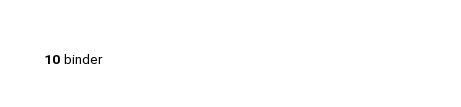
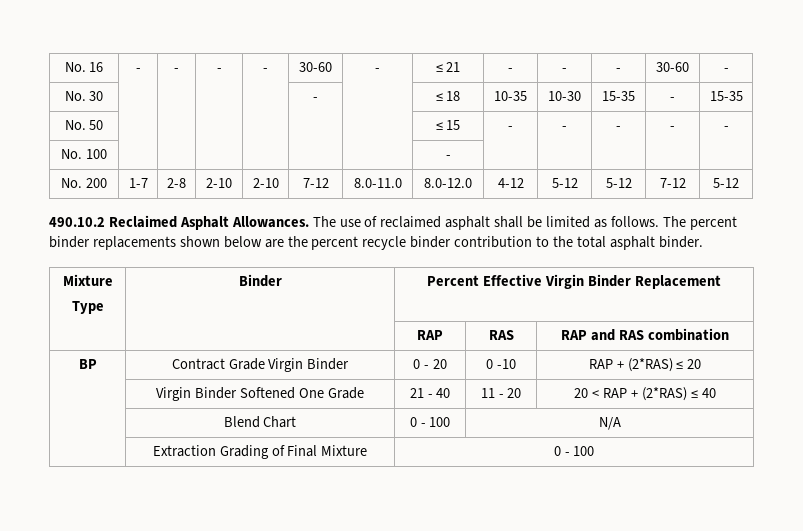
- 10 binder
+ No. 16 | - | - | - | - | 30-60 | - | ≤ 21 | - | - | - | 30-60 | -
+ No. 30 | | | | | - | | ≤ 18 | 10-35 | 10-30 | 15-35 | - | 15-35
+ No. 50 | | | | | | | ≤ 15 | - | - | - | - | -
+ No. 100 | | | | | | | - | | | | |
+ No. 200 | 1-7 | 2-8 | 2-10 | 2-10 | 7-12 | 8.0-11.0 | 8.0-12.0 | 4-12 | 5-12 | 5-12 | 7-12 | 5-12
+ 490.10.2 Reclaimed Asphalt Allowances. The use of reclaimed asphalt shall be limited as follows. The percent binder replacements shown below are the percent recycle binder contribution to the total asphalt binder.
+ Mixture
+ Type | Binder | Percent Effective Virgin Binder Replacement
+ | | RAP | RAS | RAP and RAS combination
+ BP | Contract Grade Virgin Binder | 0 - 20 | 0 -10 | RAP + (2*RAS) ≤ 20
+ | Virgin Binder Softened One Grade | 21 - 40 | 11 - 20 | 20 < RAP + (2*RAS) ≤ 40
+ | Blend Chart | 0 - 100 | N/A
+ | Extraction Grading of Final Mixture | 0 - 100

